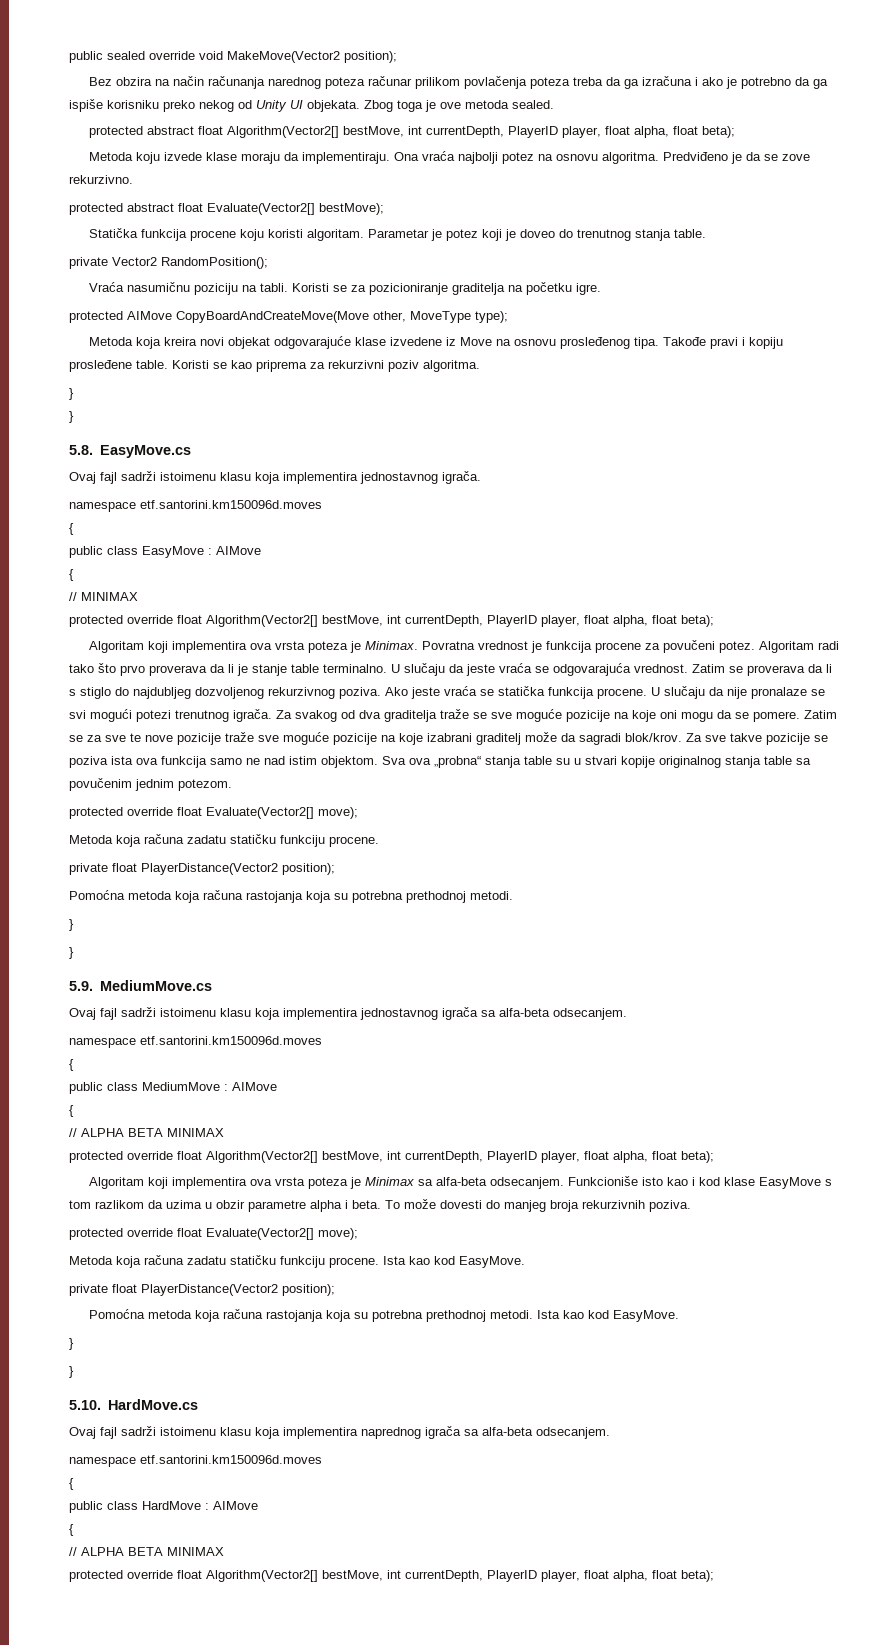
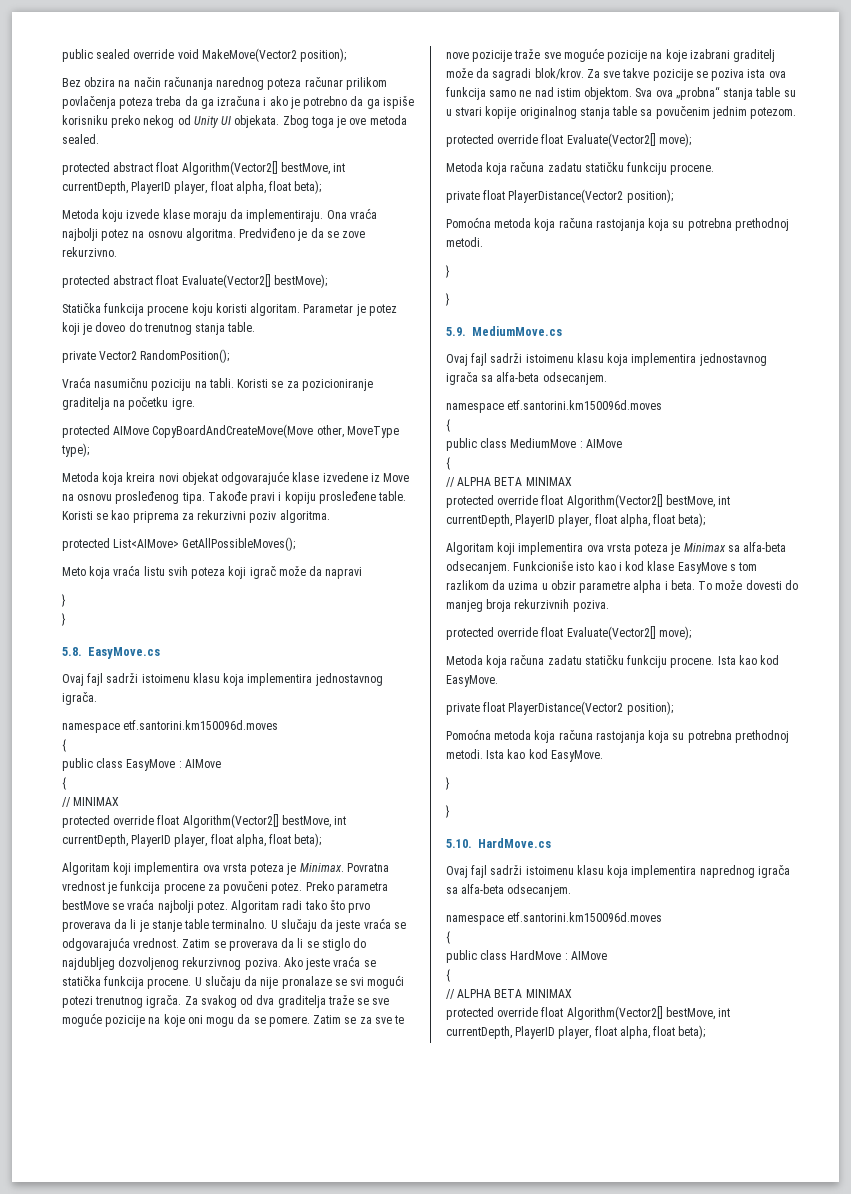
+ protected List<AIMove> GetAllPossibleMoves();
+ Meto koja vraća listu svih poteza koji igrač može da napravi
+ Preko parametra bestMove se vraća najbolji potez.
- Zatim se proverava da li s stiglo do najdubljeg dozvoljenog rekurzivnog poziva.
+ Zatim se proverava da li se stiglo do najdubljeg dozvoljenog rekurzivnog poziva.

